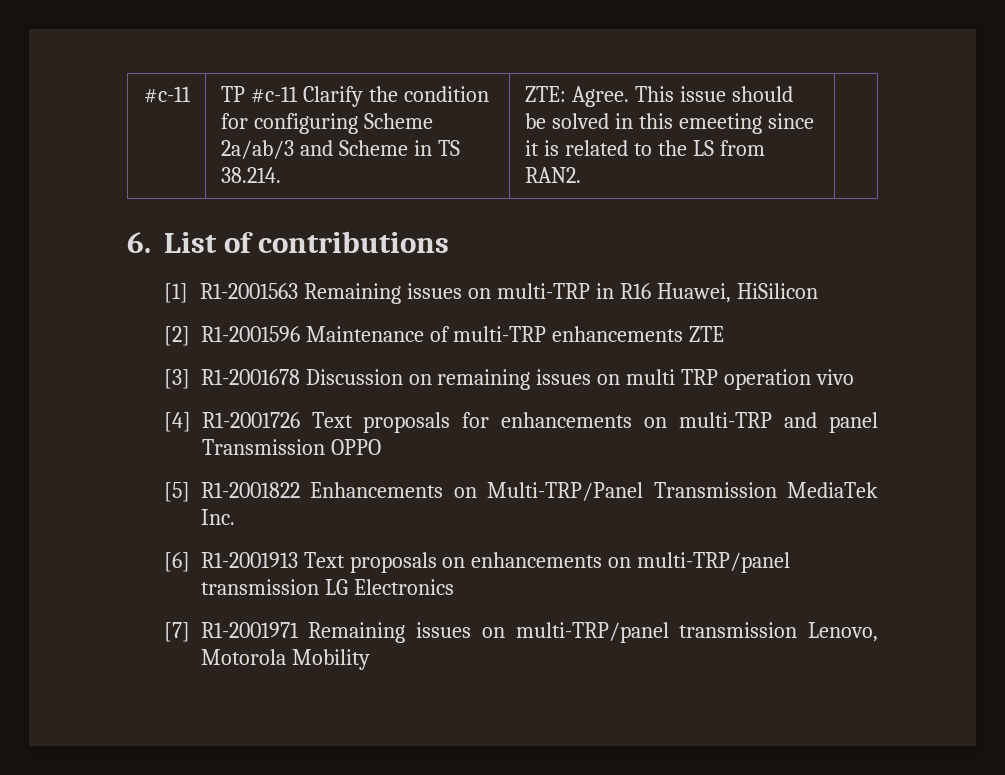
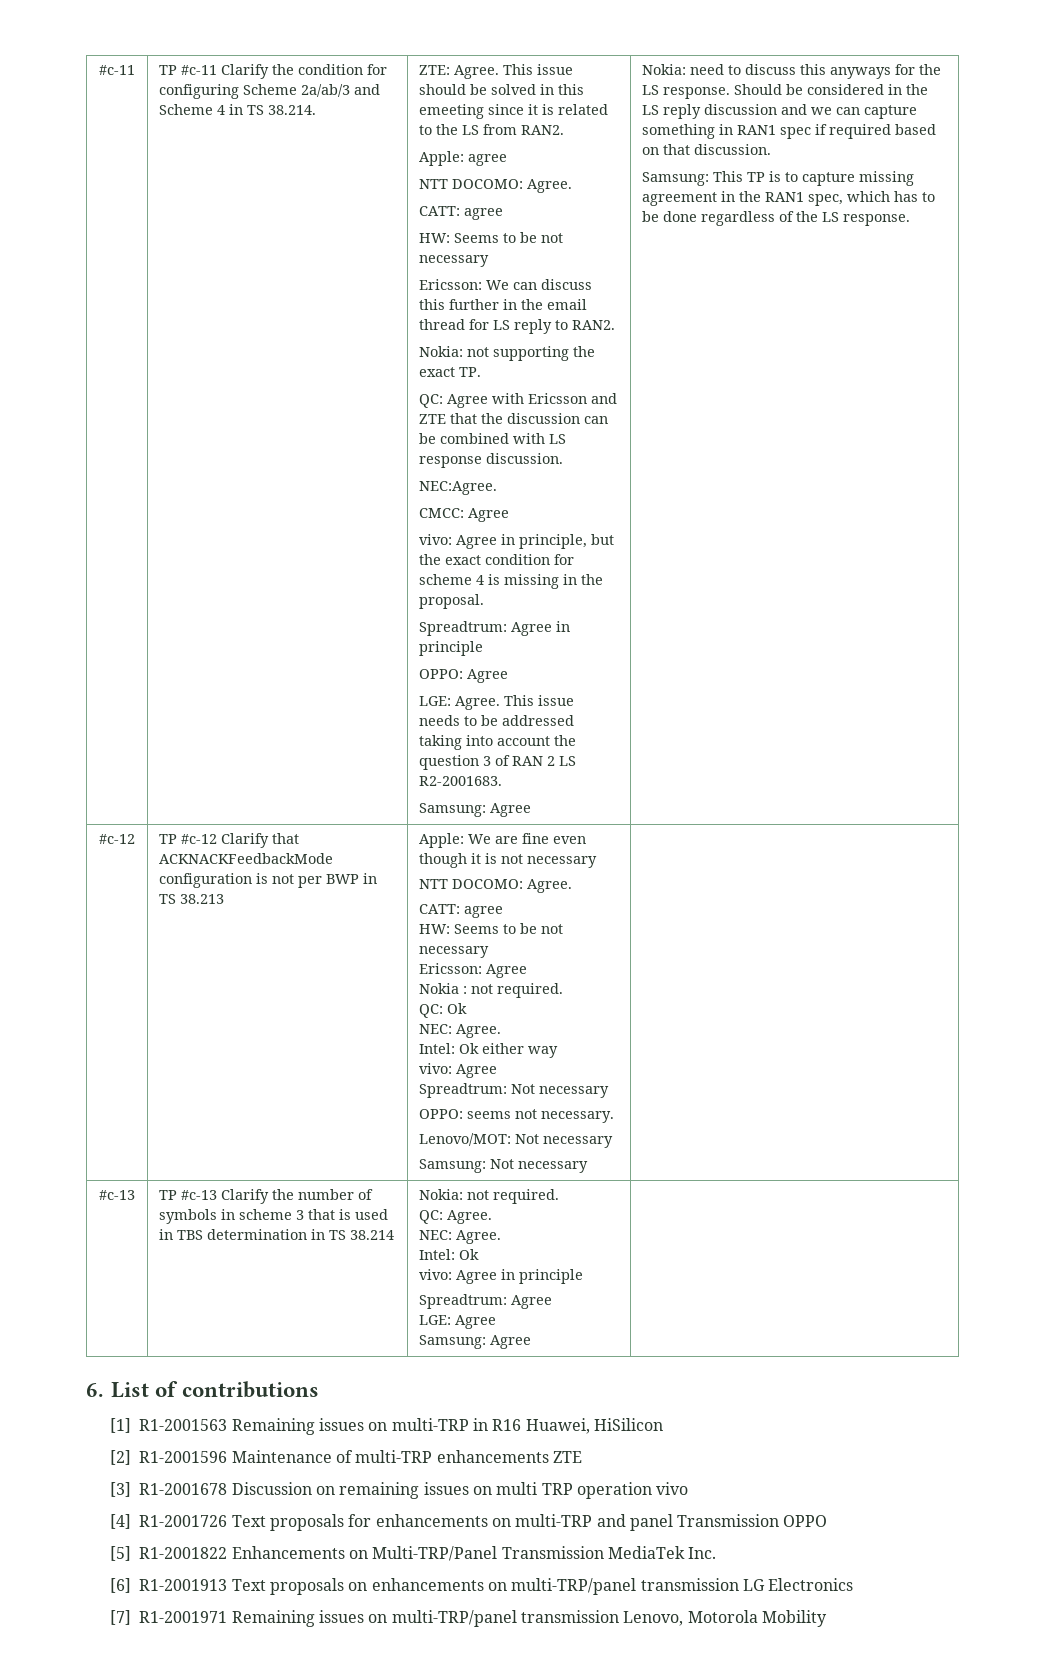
- TP #c-11 Clarify the condition for configuring Scheme 2a/ab/3 and Scheme in TS 38.214.
+ TP #c-11 Clarify the condition for configuring Scheme 2a/ab/3 and Scheme 4 in TS 38.214.
+ Apple: agree
+ NTT DOCOMO: Agree.
+ CATT: agree
+ HW: Seems to be not necessary
+ Ericsson: We can discuss this further in the email thread for LS reply to RAN2.
+ Nokia: not supporting the exact TP.
+ QC: Agree with Ericsson and ZTE that the discussion can be combined with LS response discussion.
+ NEC:Agree.
+ CMCC: Agree
+ vivo: Agree in principle, but the exact condition for scheme 4 is missing in the proposal.
+ Spreadtrum: Agree in principle
+ OPPO: Agree
+ LGE: Agree. This issue needs to be addressed taking into account the question 3 of RAN 2 LS R2-2001683.
+ Samsung: Agree | Nokia: need to discuss this anyways for the LS response. Should be considered in the LS reply discussion and we can capture something in RAN1 spec if required based on that discussion.
+ Samsung: This TP is to capture missing agreement in the RAN1 spec, which has to be done regardless of the LS response.
+ #c-12 | TP #c-12 Clarify that ACKNACKFeedbackMode configuration is not per BWP in TS 38.213 | Apple: We are fine even though it is not necessary
+ NTT DOCOMO: Agree.
+ CATT: agree
+ HW: Seems to be not necessary
+ Ericsson: Agree
+ Nokia : not required.
+ QC: Ok
+ NEC: Agree.
+ Intel: Ok either way
+ vivo: Agree
+ Spreadtrum: Not necessary
+ OPPO: seems not necessary.
+ Lenovo/MOT: Not necessary
+ Samsung: Not necessary |
+ #c-13 | TP #c-13 Clarify the number of symbols in scheme 3 that is used in TBS determination in TS 38.214 | Nokia: not required.
+ QC: Agree.
+ NEC: Agree.
+ Intel: Ok
+ vivo: Agree in principle
+ Spreadtrum: Agree
+ LGE: Agree
+ Samsung: Agree |

